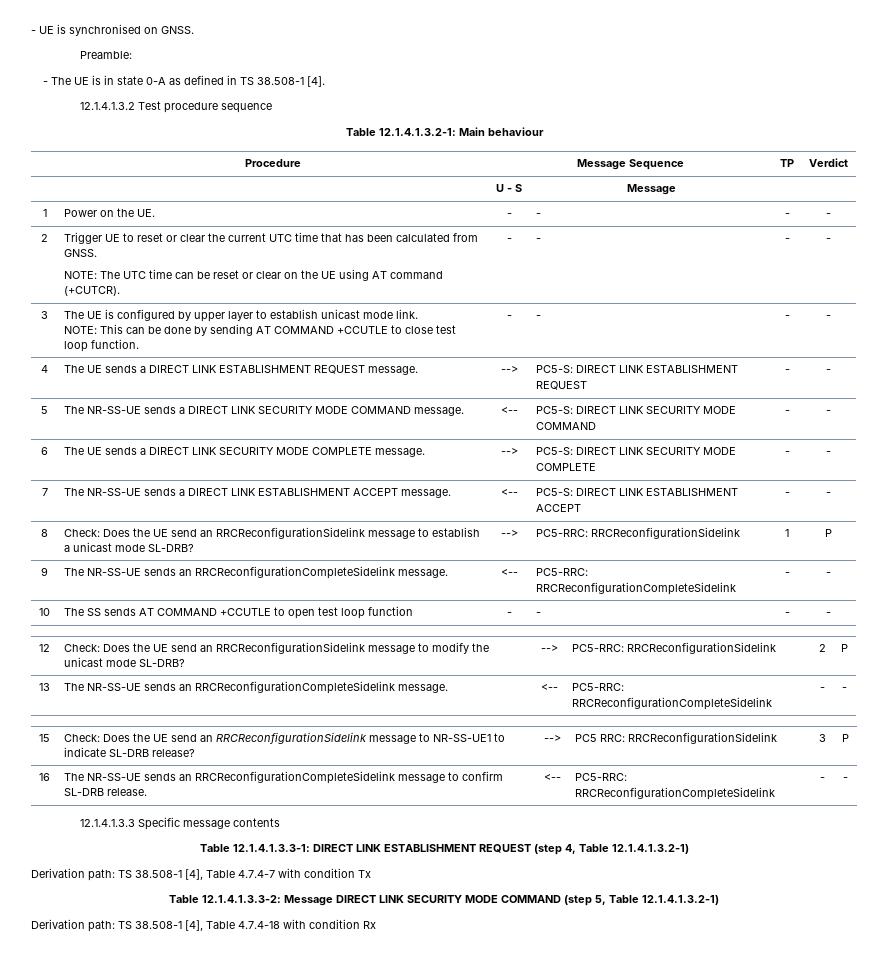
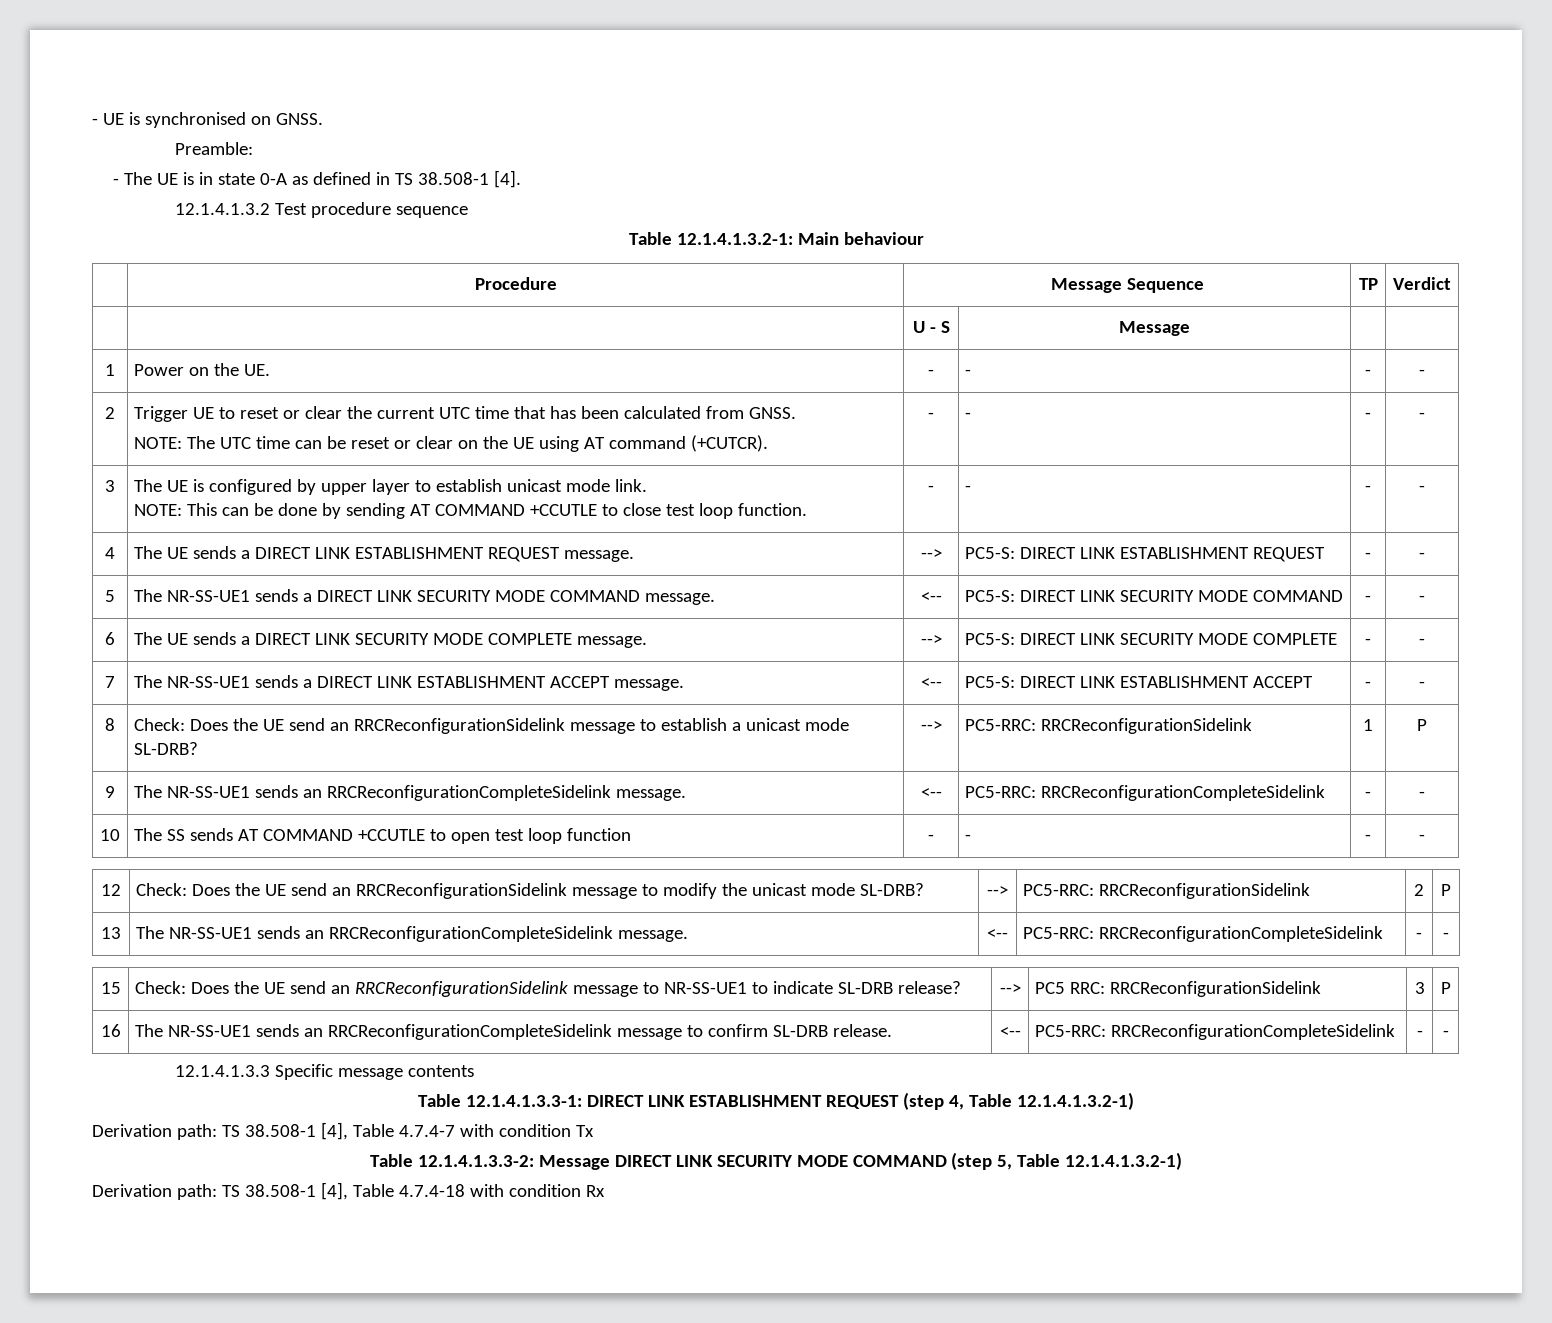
- 5 | The NR-SS-UE sends a DIRECT LINK SECURITY MODE COMMAND message. | <-- | PC5-S: DIRECT LINK SECURITY MODE COMMAND | - | -
+ 5 | The NR-SS-UE1 sends a DIRECT LINK SECURITY MODE COMMAND message. | <-- | PC5-S: DIRECT LINK SECURITY MODE COMMAND | - | -
- 7 | The NR-SS-UE sends a DIRECT LINK ESTABLISHMENT ACCEPT message. | <-- | PC5-S: DIRECT LINK ESTABLISHMENT ACCEPT | - | -
+ 7 | The NR-SS-UE1 sends a DIRECT LINK ESTABLISHMENT ACCEPT message. | <-- | PC5-S: DIRECT LINK ESTABLISHMENT ACCEPT | - | -
- 9 | The NR-SS-UE sends an RRCReconfigurationCompleteSidelink message. | <-- | PC5-RRC: RRCReconfigurationCompleteSidelink | - | -
+ 9 | The NR-SS-UE1 sends an RRCReconfigurationCompleteSidelink message. | <-- | PC5-RRC: RRCReconfigurationCompleteSidelink | - | -
- 13 | The NR-SS-UE sends an RRCReconfigurationCompleteSidelink message. | <-- | PC5-RRC: RRCReconfigurationCompleteSidelink | - | -
+ 13 | The NR-SS-UE1 sends an RRCReconfigurationCompleteSidelink message. | <-- | PC5-RRC: RRCReconfigurationCompleteSidelink | - | -
- 16 | The NR-SS-UE sends an RRCReconfigurationCompleteSidelink message to confirm SL-DRB release. | <-- | PC5-RRC: RRCReconfigurationCompleteSidelink | - | -
+ 16 | The NR-SS-UE1 sends an RRCReconfigurationCompleteSidelink message to confirm SL-DRB release. | <-- | PC5-RRC: RRCReconfigurationCompleteSidelink | - | -

